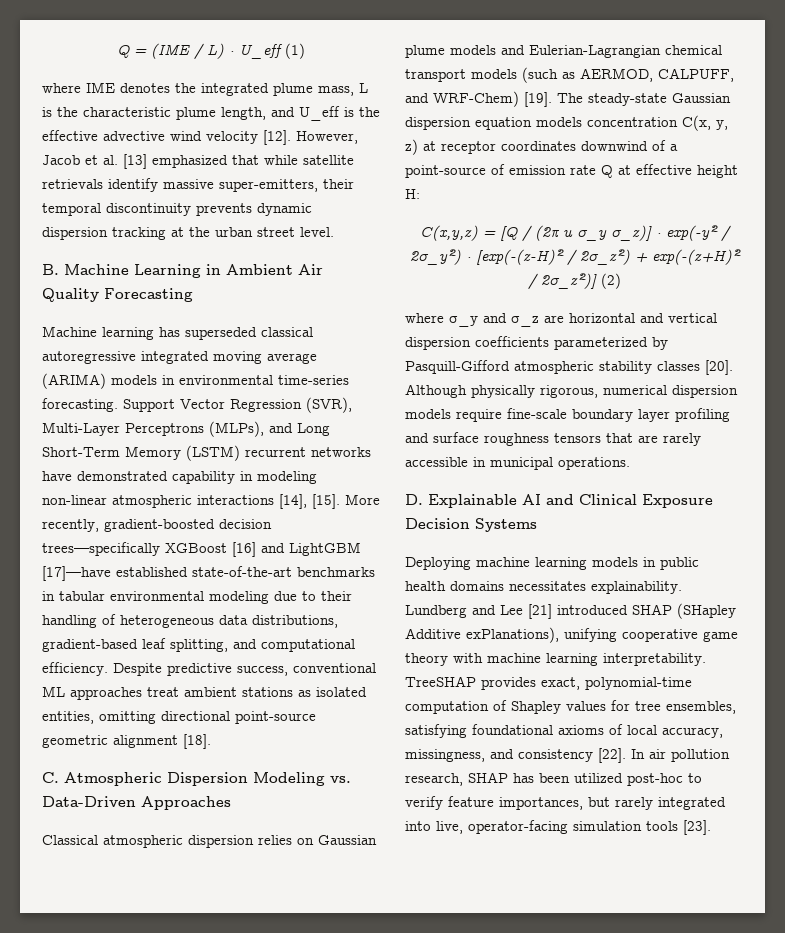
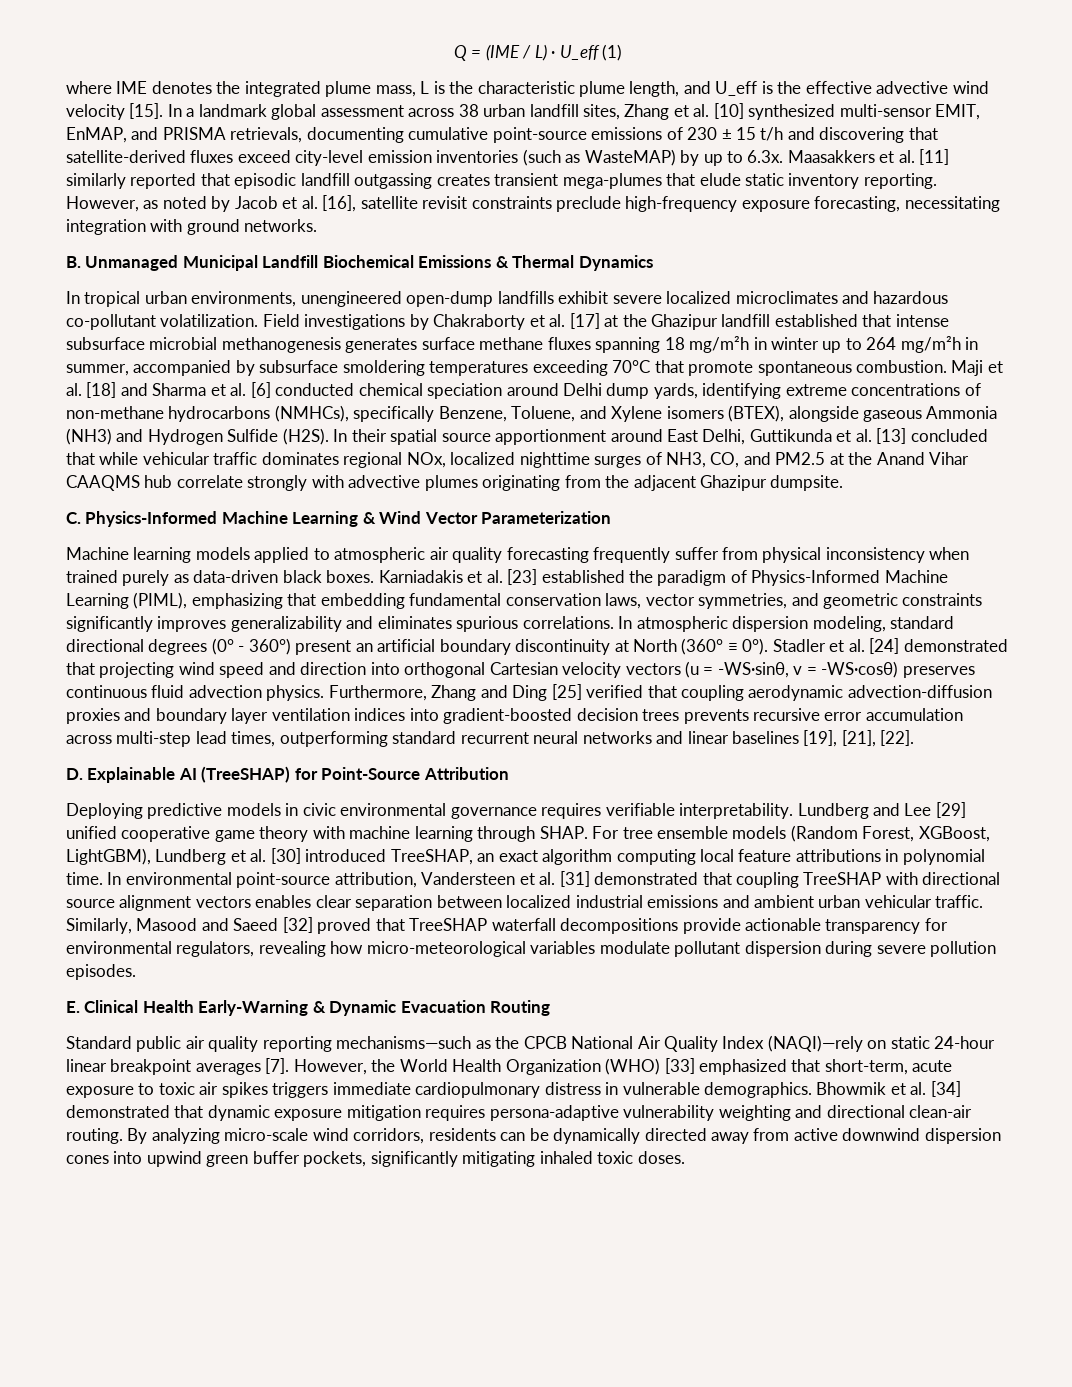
- where IME denotes the integrated plume mass, L is the characteristic plume length, and U_eff is the effective advective wind velocity [12]. However, Jacob et al. [13] emphasized that while satellite retrievals identify massive super-emitters, their temporal discontinuity prevents dynamic dispersion tracking at the urban street level.
- B. Machine Learning in Ambient Air Quality Forecasting
- Machine learning has superseded classical autoregressive integrated moving average (ARIMA) models in environmental time-series forecasting. Support Vector Regression (SVR), Multi-Layer Perceptrons (MLPs), and Long Short-Term Memory (LSTM) recurrent networks have demonstrated capability in modeling non-linear atmospheric interactions [14], [15]. More recently, gradient-boosted decision trees—specifically XGBoost [16] and LightGBM [17]—have established state-of-the-art benchmarks in tabular environmental modeling due to their handling of heterogeneous data distributions, gradient-based leaf splitting, and computational efficiency. Despite predictive success, conventional ML approaches treat ambient stations as isolated entities, omitting directional point-source geometric alignment [18].
- C. Atmospheric Dispersion Modeling vs. Data-Driven Approaches
- Classical atmospheric dispersion relies on Gaussian plume models and Eulerian-Lagrangian chemical transport models (such as AERMOD, CALPUFF, and WRF-Chem) [19]. The steady-state Gaussian dispersion equation models concentration C(x, y, z) at receptor coordinates downwind of a point-source of emission rate Q at effective height H:
- C(x,y,z) = [Q / (2π u σ_y σ_z)] · exp(-y² / 2σ_y²) · [exp(-(z-H)² / 2σ_z²) + exp(-(z+H)² / 2σ_z²)] (2)
- where σ_y and σ_z are horizontal and vertical dispersion coefficients parameterized by Pasquill-Gifford atmospheric stability classes [20]. Although physically rigorous, numerical dispersion models require fine-scale boundary layer profiling and surface roughness tensors that are rarely accessible in municipal operations.
- D. Explainable AI and Clinical Exposure Decision Systems
- Deploying machine learning models in public health domains necessitates explainability. Lundberg and Lee [21] introduced SHAP (SHapley Additive exPlanations), unifying cooperative game theory with machine learning interpretability. TreeSHAP provides exact, polynomial-time computation of Shapley values for tree ensembles, satisfying foundational axioms of local accuracy, missingness, and consistency [22]. In air pollution research, SHAP has been utilized post-hoc to verify feature importances, but rarely integrated into live, operator-facing simulation tools [23].
+ where IME denotes the integrated plume mass, L is the characteristic plume length, and U_eff is the effective advective wind velocity [15]. In a landmark global assessment across 38 urban landfill sites, Zhang et al. [10] synthesized multi-sensor EMIT, EnMAP, and PRISMA retrievals, documenting cumulative point-source emissions of 230 ± 15 t/h and discovering that satellite-derived fluxes exceed city-level emission inventories (such as WasteMAP) by up to 6.3x. Maasakkers et al. [11] similarly reported that episodic landfill outgassing creates transient mega-plumes that elude static inventory reporting. However, as noted by Jacob et al. [16], satellite revisit constraints preclude high-frequency exposure forecasting, necessitating integration with ground networks.
+ B. Unmanaged Municipal Landfill Biochemical Emissions & Thermal Dynamics
+ In tropical urban environments, unengineered open-dump landfills exhibit severe localized microclimates and hazardous co-pollutant volatilization. Field investigations by Chakraborty et al. [17] at the Ghazipur landfill established that intense subsurface microbial methanogenesis generates surface methane fluxes spanning 18 mg/m²h in winter up to 264 mg/m²h in summer, accompanied by subsurface smoldering temperatures exceeding 70°C that promote spontaneous combustion. Maji et al. [18] and Sharma et al. [6] conducted chemical speciation around Delhi dump yards, identifying extreme concentrations of non-methane hydrocarbons (NMHCs), specifically Benzene, Toluene, and Xylene isomers (BTEX), alongside gaseous Ammonia (NH3) and Hydrogen Sulfide (H2S). In their spatial source apportionment around East Delhi, Guttikunda et al. [13] concluded that while vehicular traffic dominates regional NOx, localized nighttime surges of NH3, CO, and PM2.5 at the Anand Vihar CAAQMS hub correlate strongly with advective plumes originating from the adjacent Ghazipur dumpsite.
+ C. Physics-Informed Machine Learning & Wind Vector Parameterization
+ Machine learning models applied to atmospheric air quality forecasting frequently suffer from physical inconsistency when trained purely as data-driven black boxes. Karniadakis et al. [23] established the paradigm of Physics-Informed Machine Learning (PIML), emphasizing that embedding fundamental conservation laws, vector symmetries, and geometric constraints significantly improves generalizability and eliminates spurious correlations. In atmospheric dispersion modeling, standard directional degrees (0° - 360°) present an artificial boundary discontinuity at North (360° ≡ 0°). Stadler et al. [24] demonstrated that projecting wind speed and direction into orthogonal Cartesian velocity vectors (u = -WS·sinθ, v = -WS·cosθ) preserves continuous fluid advection physics. Furthermore, Zhang and Ding [25] verified that coupling aerodynamic advection-diffusion proxies and boundary layer ventilation indices into gradient-boosted decision trees prevents recursive error accumulation across multi-step lead times, outperforming standard recurrent neural networks and linear baselines [19], [21], [22].
+ D. Explainable AI (TreeSHAP) for Point-Source Attribution
+ Deploying predictive models in civic environmental governance requires verifiable interpretability. Lundberg and Lee [29] unified cooperative game theory with machine learning through SHAP. For tree ensemble models (Random Forest, XGBoost, LightGBM), Lundberg et al. [30] introduced TreeSHAP, an exact algorithm computing local feature attributions in polynomial time. In environmental point-source attribution, Vandersteen et al. [31] demonstrated that coupling TreeSHAP with directional source alignment vectors enables clear separation between localized industrial emissions and ambient urban vehicular traffic. Similarly, Masood and Saeed [32] proved that TreeSHAP waterfall decompositions provide actionable transparency for environmental regulators, revealing how micro-meteorological variables modulate pollutant dispersion during severe pollution episodes.
+ E. Clinical Health Early-Warning & Dynamic Evacuation Routing
+ Standard public air quality reporting mechanisms—such as the CPCB National Air Quality Index (NAQI)—rely on static 24-hour linear breakpoint averages [7]. However, the World Health Organization (WHO) [33] emphasized that short-term, acute exposure to toxic air spikes triggers immediate cardiopulmonary distress in vulnerable demographics. Bhowmik et al. [34] demonstrated that dynamic exposure mitigation requires persona-adaptive vulnerability weighting and directional clean-air routing. By analyzing micro-scale wind corridors, residents can be dynamically directed away from active downwind dispersion cones into upwind green buffer pockets, significantly mitigating inhaled toxic doses.

